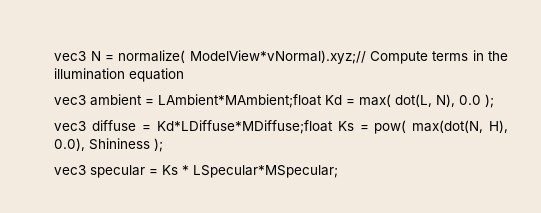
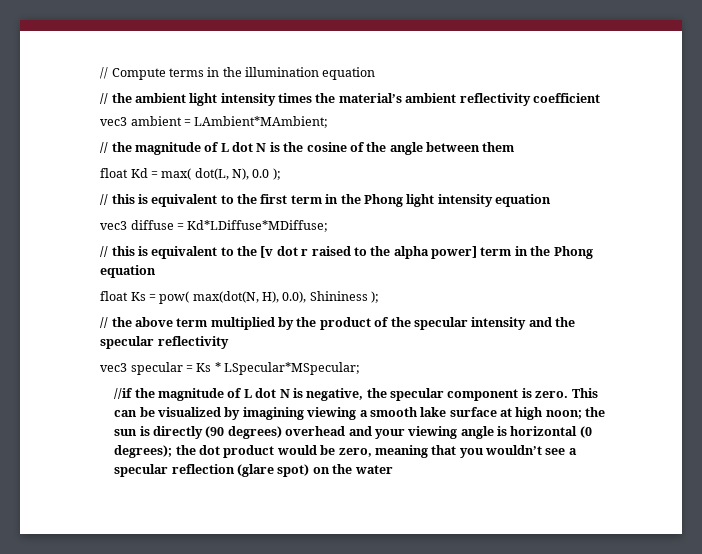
- vec3 N = normalize( ModelView*vNormal).xyz;// Compute terms in the illumination equation
+ // Compute terms in the illumination equation
- vec3 ambient = LAmbient*MAmbient;float Kd = max( dot(L, N), 0.0 );
+ // the ambient light intensity times the material’s ambient reflectivity coefficient
+ vec3 ambient = LAmbient*MAmbient;
+ // the magnitude of L dot N is the cosine of the angle between them
+ float Kd = max( dot(L, N), 0.0 );
- vec3 diffuse = Kd*LDiffuse*MDiffuse;float Ks = pow( max(dot(N, H), 0.0), Shininess );
+ // this is equivalent to the first term in the Phong light intensity equation
+ vec3 diffuse = Kd*LDiffuse*MDiffuse;
+ // this is equivalent to the [v dot r raised to the alpha power] term in the Phong equation
+ float Ks = pow( max(dot(N, H), 0.0), Shininess );
+ // the above term multiplied by the product of the specular intensity and the specular reflectivity
+ //if the magnitude of L dot N is negative, the specular component is zero. This can be visualized by imagining viewing a smooth lake surface at high noon; the sun is directly (90 degrees) overhead and your viewing angle is horizontal (0 degrees); the dot product would be zero, meaning that you wouldn’t see a specular reflection (glare spot) on the water

